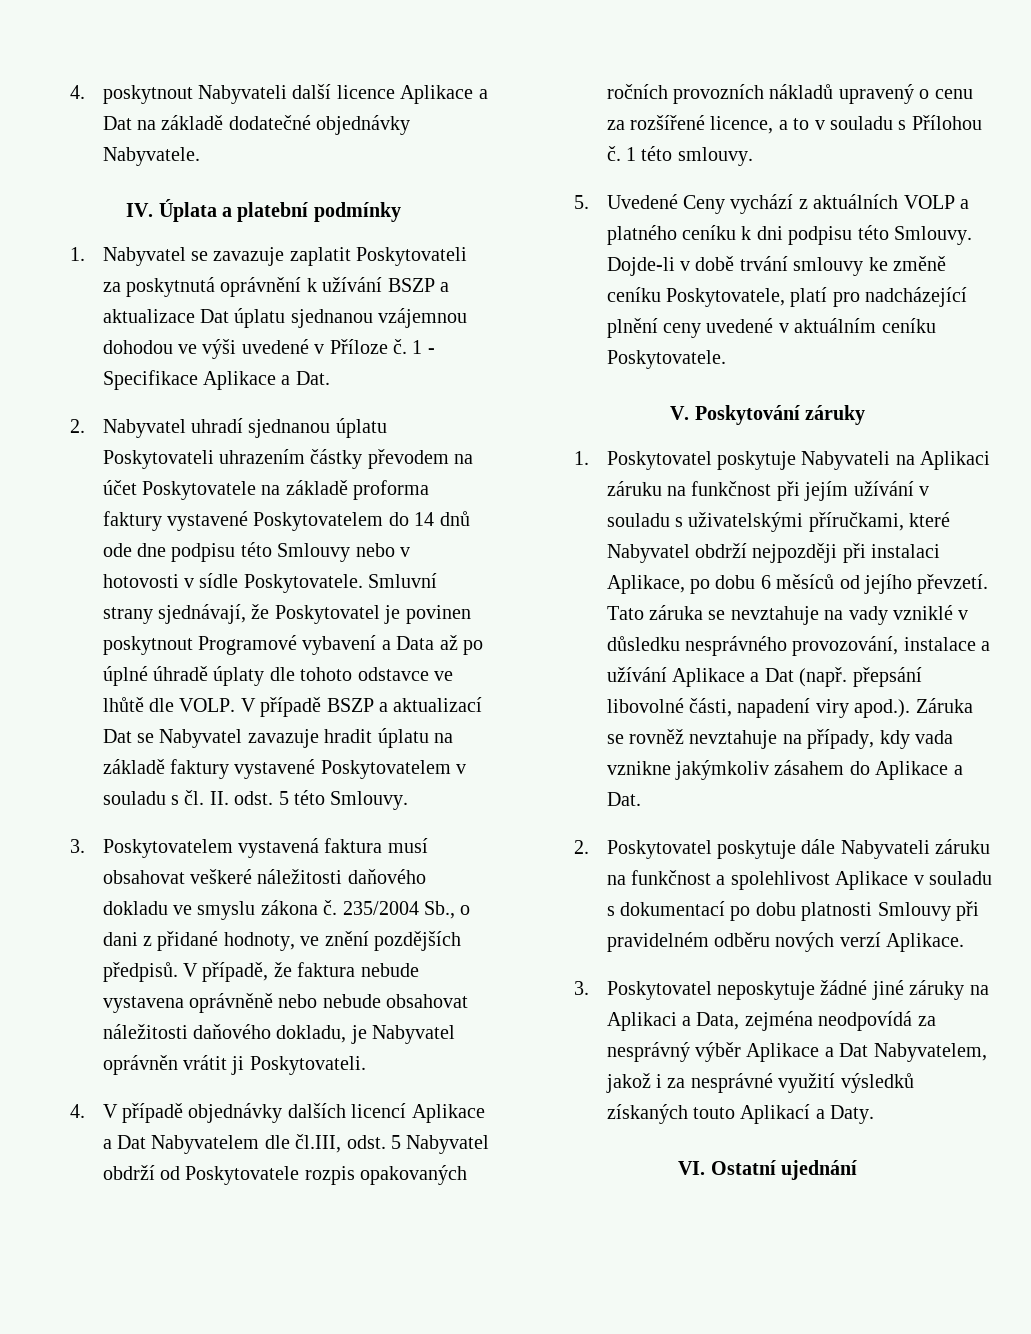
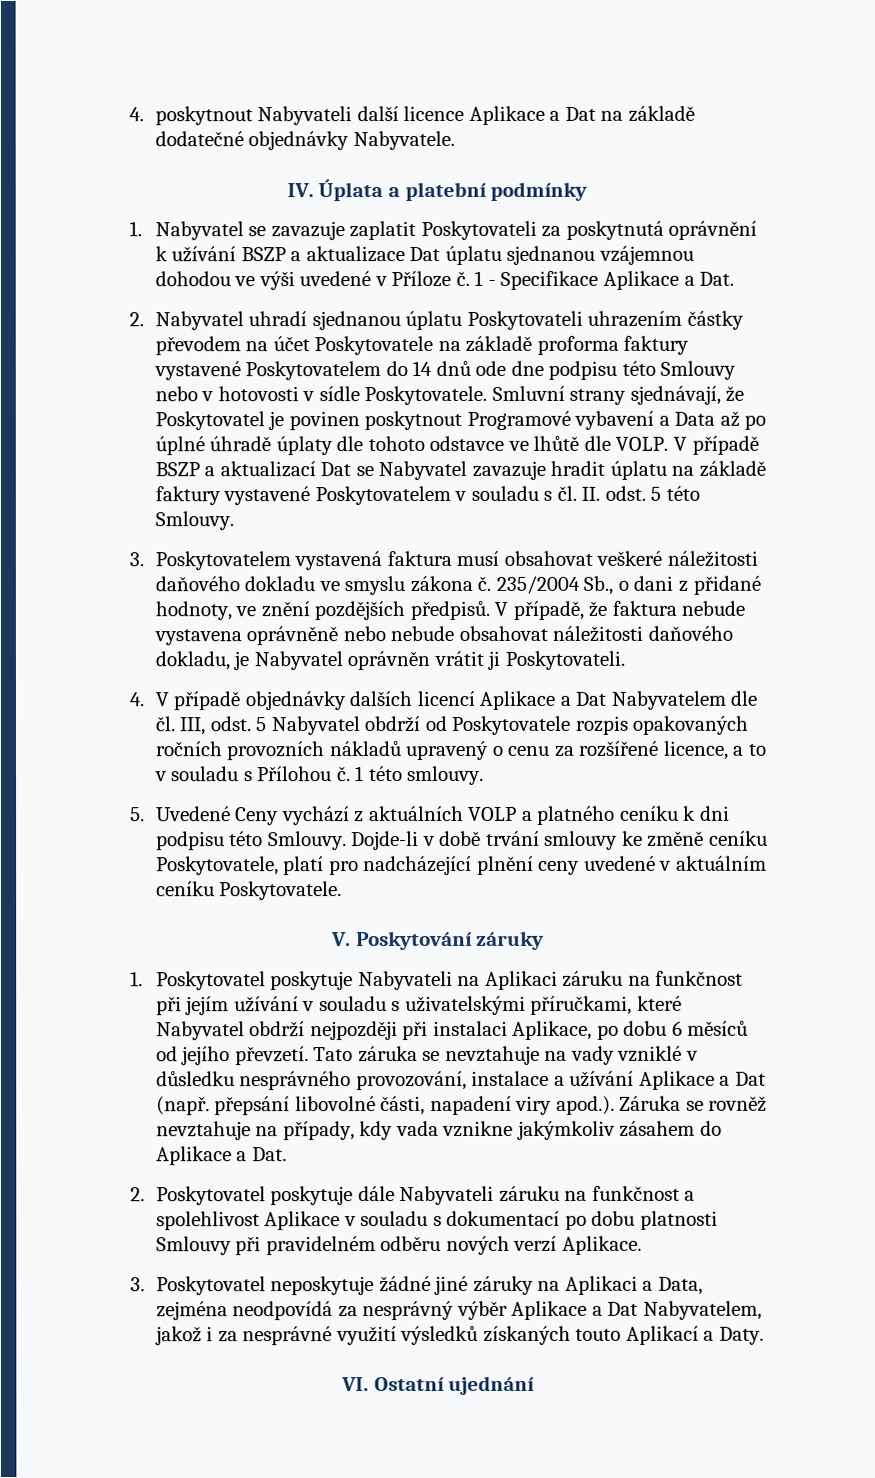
- 4. V případě objednávky dalších licencí Aplikace a Dat Nabyvatelem dle čl.III, odst. 5 Nabyvatel obdrží od Poskytovatele rozpis opakovaných ročních provozních nákladů upravený o cenu za rozšířené licence, a to v souladu s Přílohou č.
+ 4. V případě objednávky dalších licencí Aplikace a Dat Nabyvatelem dle čl. III, odst. 5 Nabyvatel obdrží od Poskytovatele rozpis opakovaných ročních provozních nákladů upravený o cenu za rozšířené licence, a to v souladu s Přílohou č.

